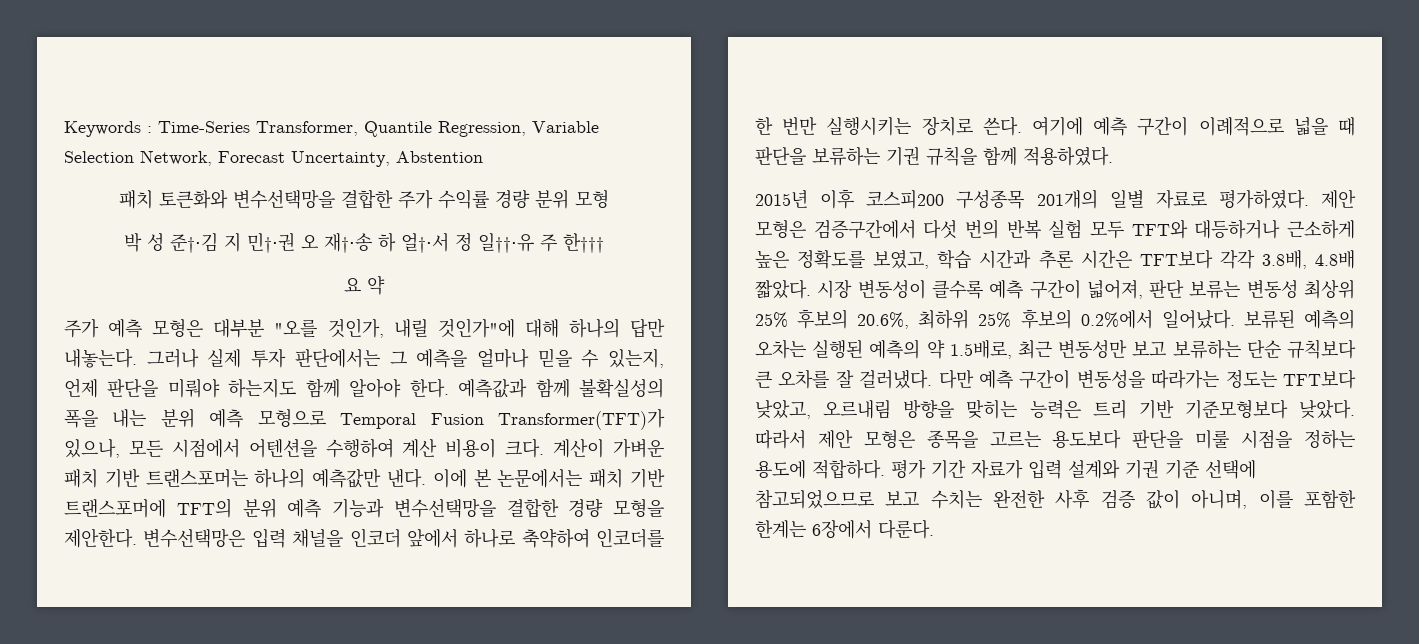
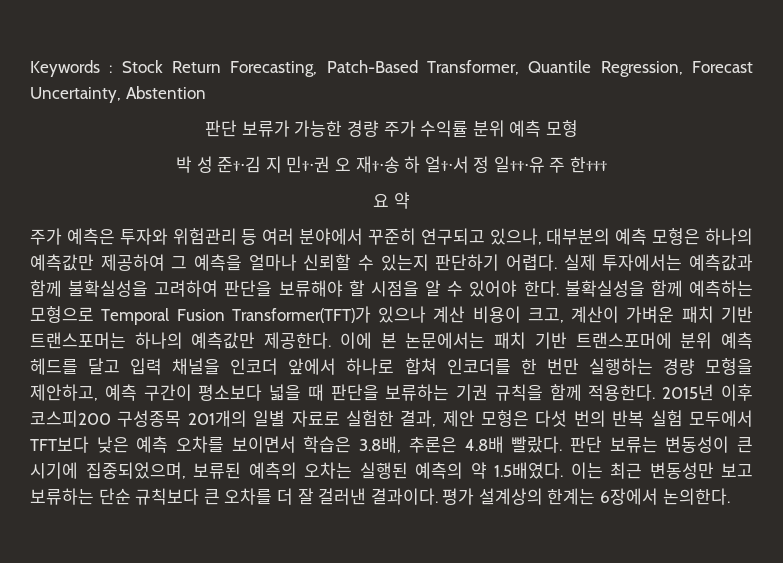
- Keywords : Time-Series Transformer, Quantile Regression, Variable Selection Network, Forecast Uncertainty, Abstention
- 패치 토큰화와 변수선택망을 결합한 주가 수익률 경량 분위 모형
+ Keywords : Stock Return Forecasting, Patch-Based Transformer, Quantile Regression, Forecast Uncertainty, Abstention
+ 판단 보류가 가능한 경량 주가 수익률 분위 예측 모형
- 주가 예측 모형은 대부분 "오를 것인가, 내릴 것인가"에 대해 하나의 답만 내놓는다. 그러나 실제 투자 판단에서는 그 예측을 얼마나 믿을 수 있는지, 언제 판단을 미뤄야 하는지도 함께 알아야 한다. 예측값과 함께 불확실성의 폭을 내는 분위 예측 모형으로 Temporal Fusion Transformer(TFT)가 있으나, 모든 시점에서 어텐션을 수행하여 계산 비용이 크다. 계산이 가벼운 패치 기반 트랜스포머는 하나의 예측값만 낸다.
+ 주가 예측은 투자와 위험관리 등 여러 분야에서 꾸준히 연구되고 있으나, 대부분의 예측 모형은 하나의 예측값만 제공하여 그 예측을 얼마나 신뢰할 수 있는지 판단하기 어렵다. 실제 투자에서는 예측값과 함께 불확실성을 고려하여 판단을 보류해야 할 시점을 알 수 있어야 한다. 불확실성을 함께 예측하는 모형으로 Temporal Fusion Transformer(TFT)가 있으나 계산 비용이 크고, 계산이 가벼운 패치 기반 트랜스포머는 하나의 예측값만 제공한다.
- 이에 본 논문에서는 패치 기반 트랜스포머에 TFT의 분위 예측 기능과 변수선택망을 결합한 경량 모형을 제안한다. 변수선택망은 입력 채널을 인코더 앞에서 하나로 축약하여 인코더를 한 번만 실행시키는 장치로 쓴다. 여기에 예측 구간이 이례적으로 넓을 때 판단을 보류하는 기권 규칙을 함께 적용하였다.
- 2015년 이후 코스피200 구성종목 201개의 일별 자료로 평가하였다. 제안 모형은 검증구간에서 다섯 번의 반복 실험 모두 TFT와 대등하거나 근소하게 높은 정확도를 보였고, 학습 시간과 추론 시간은 TFT보다 각각 3.8배, 4.8배 짧았다. 시장 변동성이 클수록 예측 구간이 넓어져, 판단 보류는 변동성 최상위 25% 후보의 20.6%, 최하위 25% 후보의 0.2%에서 일어났다. 보류된 예측의 오차는 실행된 예측의 약 1.5배로, 최근 변동성만 보고 보류하는 단순 규칙보다 큰 오차를 잘 걸러냈다. 다만 예측 구간이 변동성을 따라가는 정도는 TFT보다 낮았고, 오르내림 방향을 맞히는 능력은 트리 기반 기준모형보다 낮았다. 따라서 제안 모형은 종목을 고르는 용도보다 판단을 미룰 시점을 정하는 용도에 적합하다. 평가 기간 자료가 입력 설계와 기권 기준 선택에 참고되었으므로 보고 수치는 완전한 사후 검증 값이 아니며, 이를 포함한 한계는 6장에서 다룬다.
+ 이에 본 논문에서는 패치 기반 트랜스포머에 분위 예측 헤드를 달고 입력 채널을 인코더 앞에서 하나로 합쳐 인코더를 한 번만 실행하는 경량 모형을 제안하고, 예측 구간이 평소보다 넓을 때 판단을 보류하는 기권 규칙을 함께 적용한다. 2015년 이후 코스피200 구성종목 201개의 일별 자료로 실험한 결과, 제안 모형은 다섯 번의 반복 실험 모두에서 TFT보다 낮은 예측 오차를 보이면서 학습은 3.8배, 추론은 4.8배 빨랐다. 판단 보류는 변동성이 큰 시기에 집중되었으며, 보류된 예측의 오차는 실행된 예측의 약 1.5배였다. 이는 최근 변동성만 보고 보류하는 단순 규칙보다 큰 오차를 더 잘 걸러낸 결과이다. 평가 설계상의 한계는 6장에서 논의한다.

